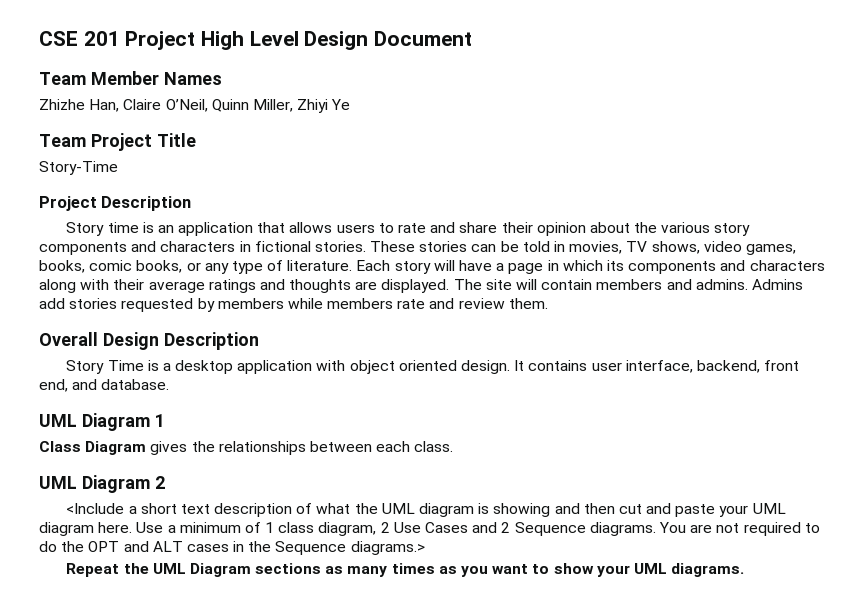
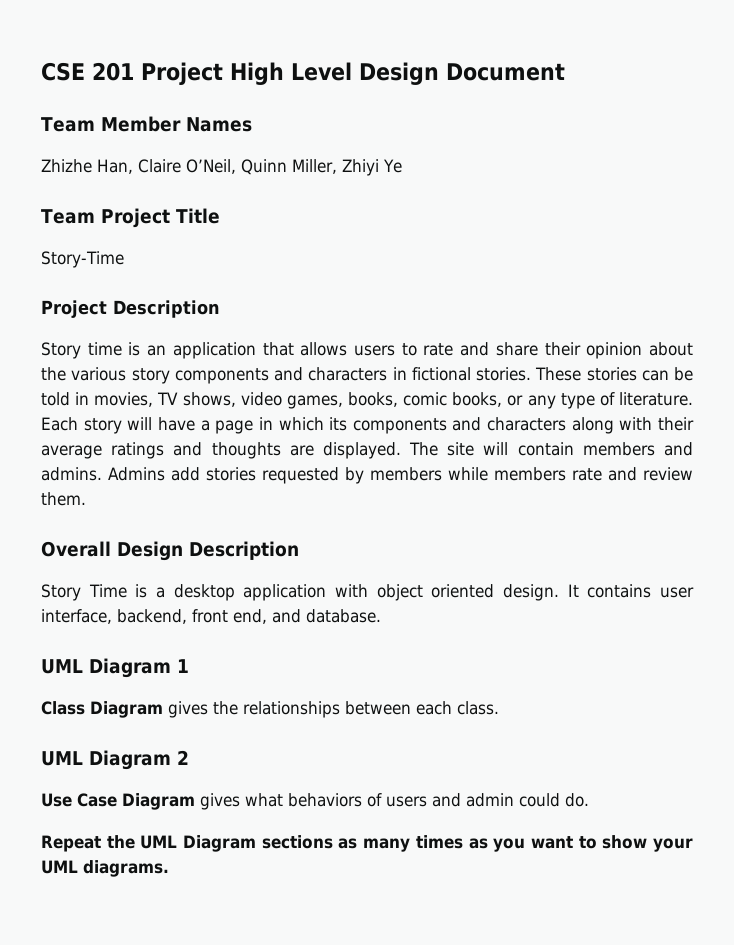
- <Include a short text description of what the UML diagram is showing and then cut and paste your UML diagram here. Use a minimum of 1 class diagram, 2 Use Cases and 2 Sequence diagrams. You are not required to do the OPT and ALT cases in the Sequence diagrams.>
+ Use Case Diagram gives what behaviors of users and admin could do.

